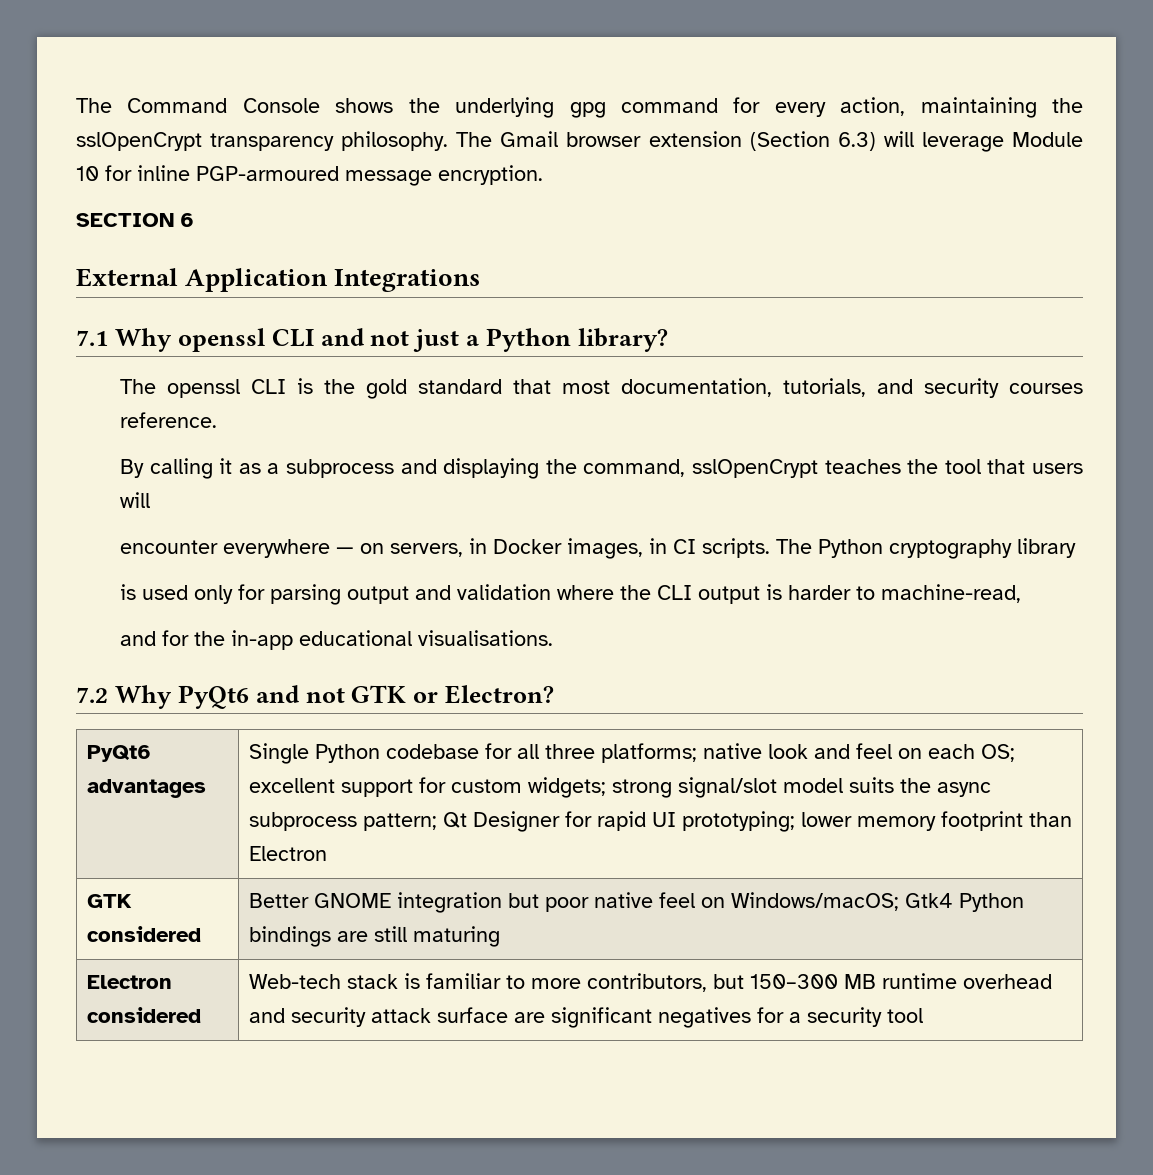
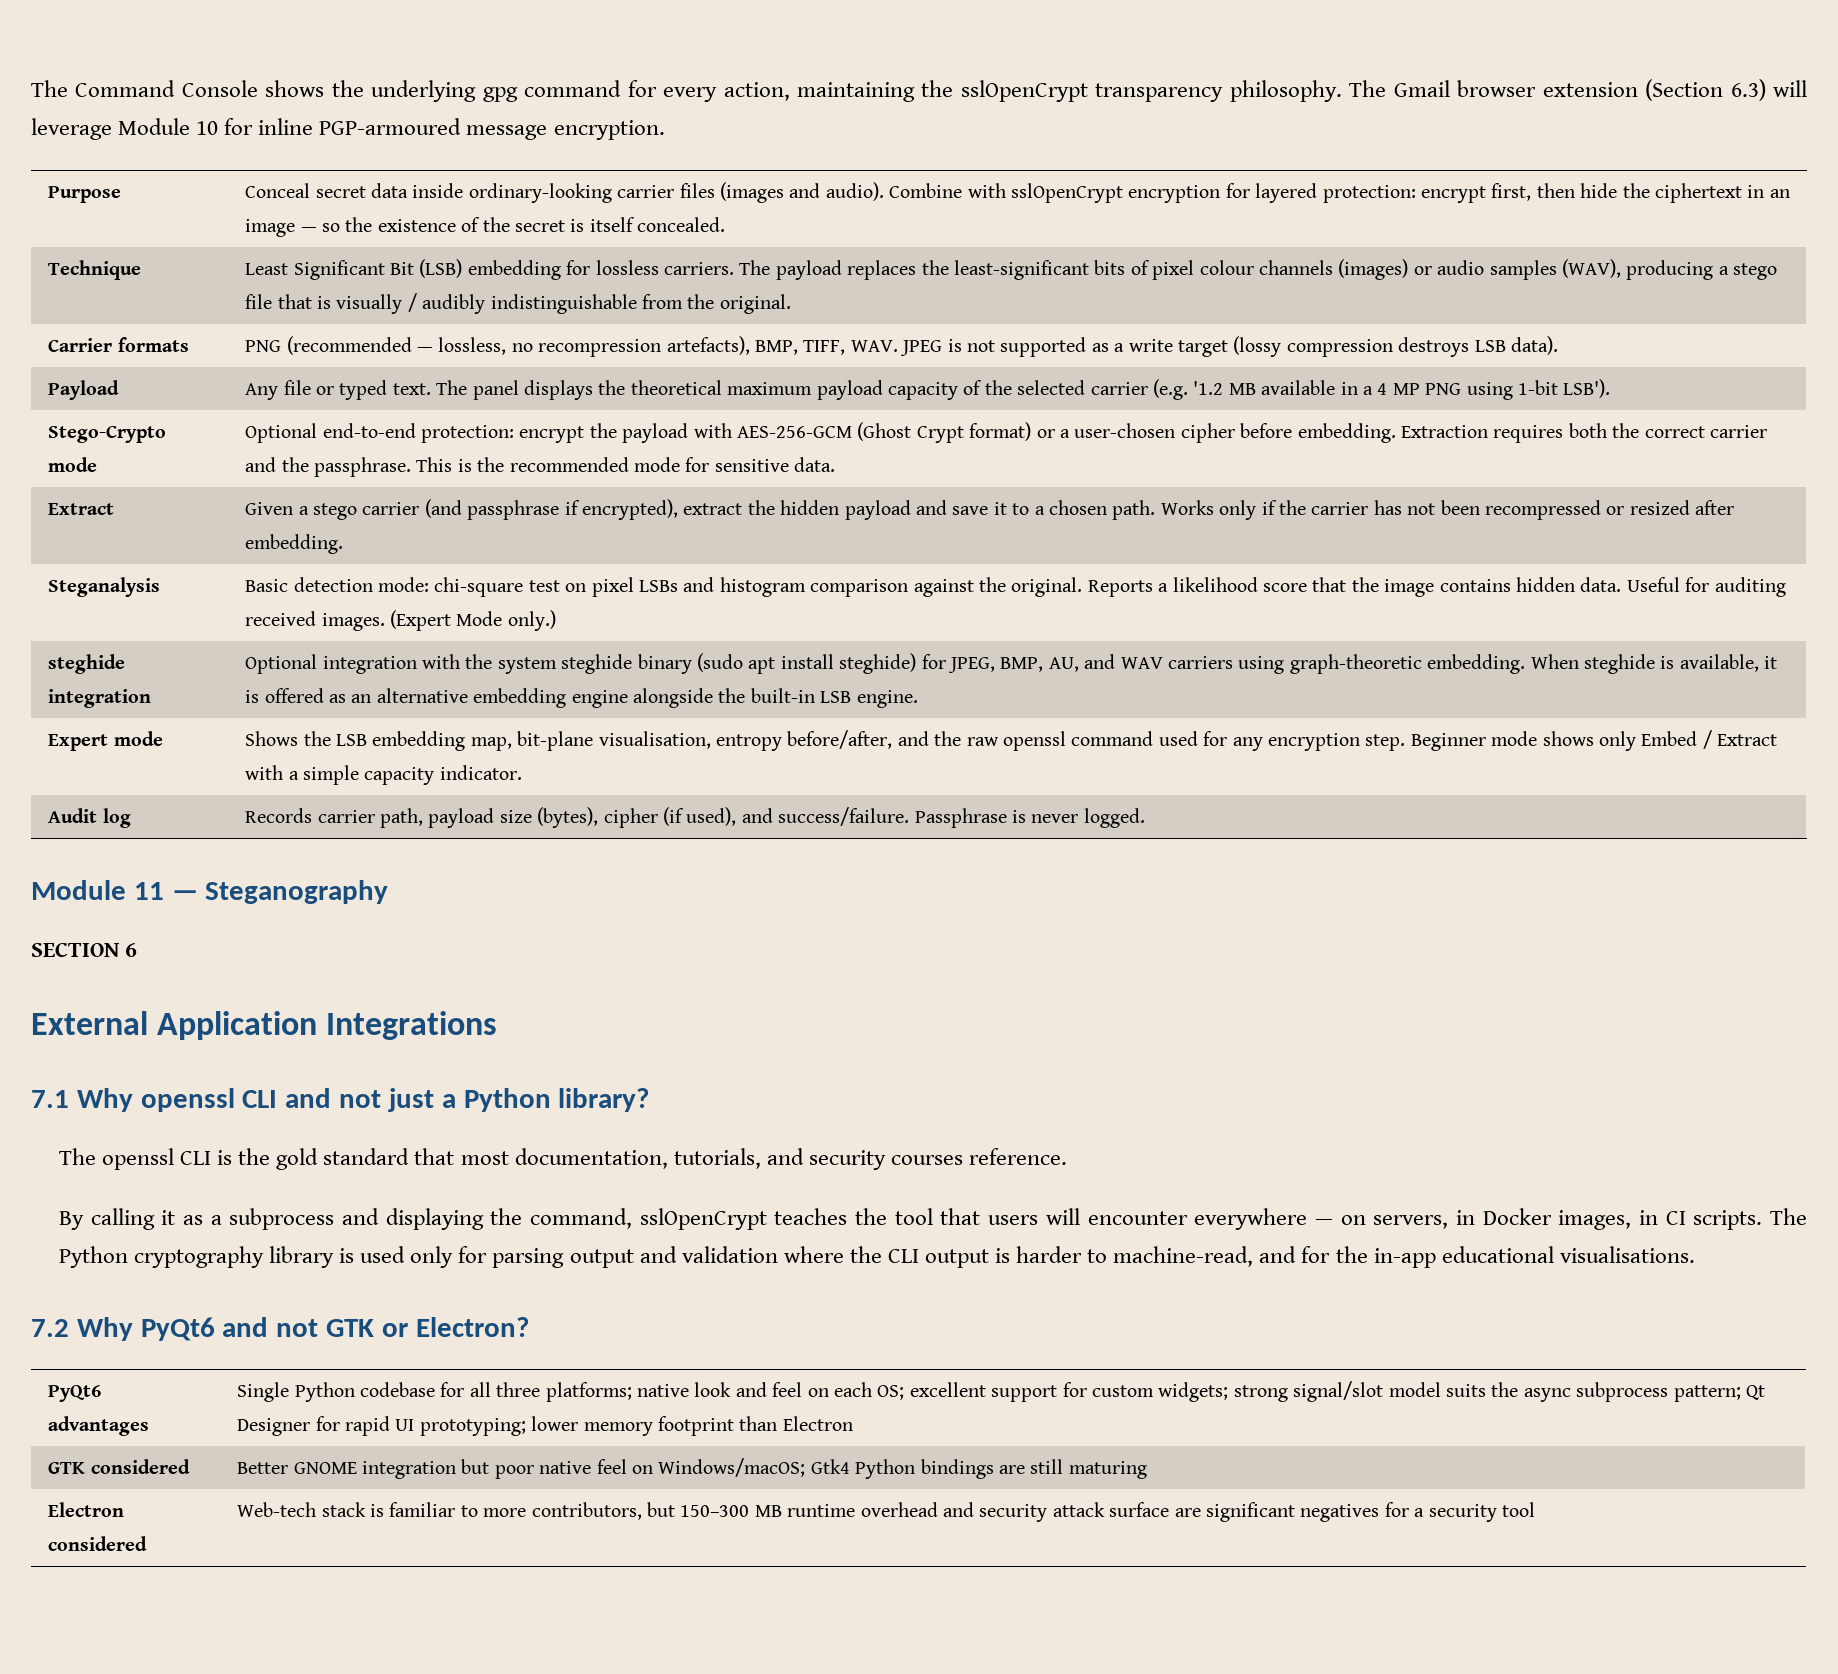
+ Purpose | Conceal secret data inside ordinary-looking carrier files (images and audio). Combine with sslOpenCrypt encryption for layered protection: encrypt first, then hide the ciphertext in an image — so the existence of the secret is itself concealed.
+ Technique | Least Significant Bit (LSB) embedding for lossless carriers. The payload replaces the least-significant bits of pixel colour channels (images) or audio samples (WAV), producing a stego file that is visually / audibly indistinguishable from the original.
+ Carrier formats | PNG (recommended — lossless, no recompression artefacts), BMP, TIFF, WAV. JPEG is not supported as a write target (lossy compression destroys LSB data).
+ Payload | Any file or typed text. The panel displays the theoretical maximum payload capacity of the selected carrier (e.g. '1.2 MB available in a 4 MP PNG using 1-bit LSB').
+ Stego-Crypto mode | Optional end-to-end protection: encrypt the payload with AES-256-GCM (Ghost Crypt format) or a user-chosen cipher before embedding. Extraction requires both the correct carrier and the passphrase. This is the recommended mode for sensitive data.
+ Extract | Given a stego carrier (and passphrase if encrypted), extract the hidden payload and save it to a chosen path. Works only if the carrier has not been recompressed or resized after embedding.
+ Steganalysis | Basic detection mode: chi-square test on pixel LSBs and histogram comparison against the original. Reports a likelihood score that the image contains hidden data. Useful for auditing received images. (Expert Mode only.)
+ steghide integration | Optional integration with the system steghide binary (sudo apt install steghide) for JPEG, BMP, AU, and WAV carriers using graph-theoretic embedding. When steghide is available, it is offered as an alternative embedding engine alongside the built-in LSB engine.
+ Expert mode | Shows the LSB embedding map, bit-plane visualisation, entropy before/after, and the raw openssl command used for any encryption step. Beginner mode shows only Embed / Extract with a simple capacity indicator.
+ Audit log | Records carrier path, payload size (bytes), cipher (if used), and success/failure. Passphrase is never logged.
+ Module 11 — Steganography
- By calling it as a subprocess and displaying the command, sslOpenCrypt teaches the tool that users will
- encounter everywhere — on servers, in Docker images, in CI scripts.
+ By calling it as a subprocess and displaying the command, sslOpenCrypt teaches the tool that users will encounter everywhere — on servers, in Docker images, in CI scripts.
- The Python cryptography library
- is used only for parsing output and validation where the CLI output is harder to machine-read,
- and for the in-app educational visualisations.
+ The Python cryptography library is used only for parsing output and validation where the CLI output is harder to machine-read, and for the in-app educational visualisations.

